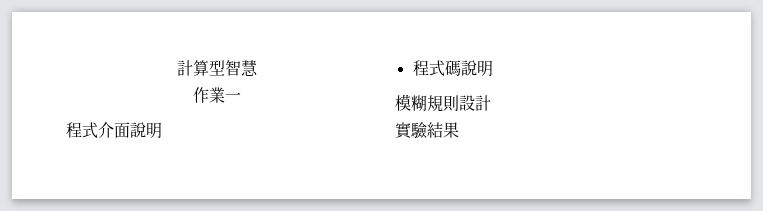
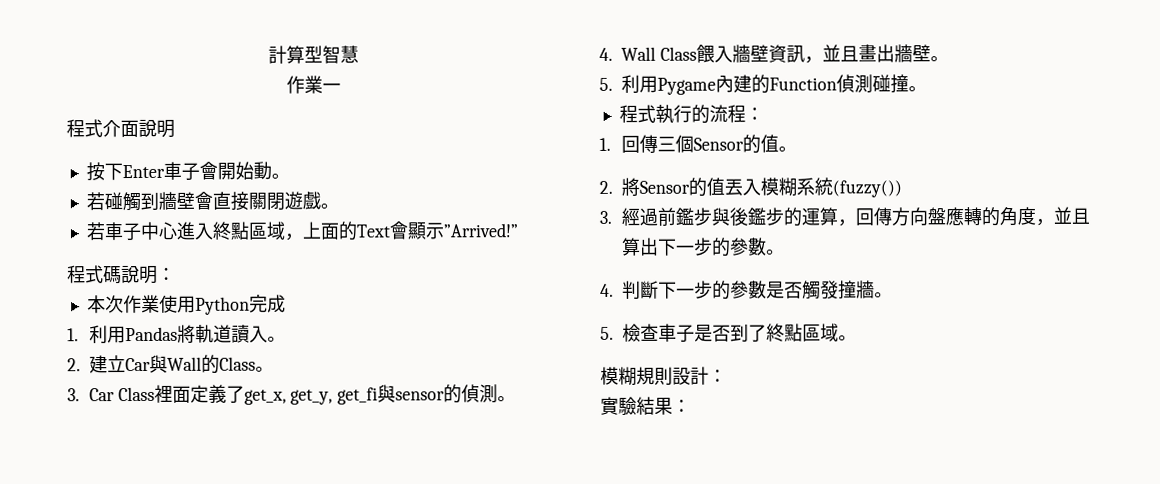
- 程式碼說明
+ 按下Enter車子會開始動。
+ 若碰觸到牆壁會直接關閉遊戲。
+ 若車子中心進入終點區域，上面的Text會顯示”Arrived!”
+ 程式碼說明：
+ 本次作業使用Python完成
+ 1.利用Pandas將軌道讀入。
+ 2.建立Car與Wall的Class。
+ 3. Car Class裡面定義了get_x, get_y, get_fi與sensor的偵測。
+ 4. Wall Class餵入牆壁資訊，並且畫出牆壁。
+ 5.利用Pygame內建的Function偵測碰撞。
+ 程式執行的流程：
+ 1.回傳三個Sensor的值。
+ 2.將Sensor的值丟入模糊系統(fuzzy())
+ 3.經過前鑑步與後鑑步的運算，回傳方向盤應轉的角度，並且算出下一步的參數。
+ 4.判斷下一步的參數是否觸發撞牆。
+ 5.檢查車子是否到了終點區域。
- 模糊規則設計
+ 模糊規則設計：
- 實驗結果
+ 實驗結果：

